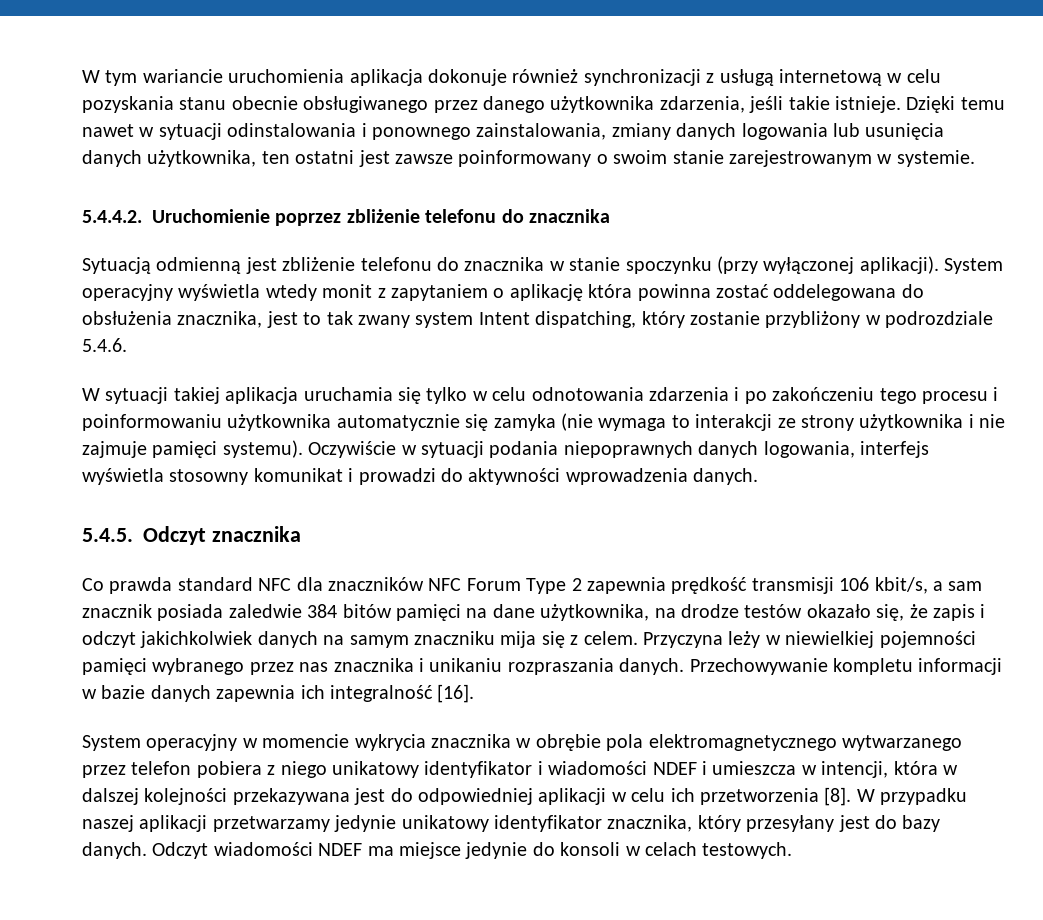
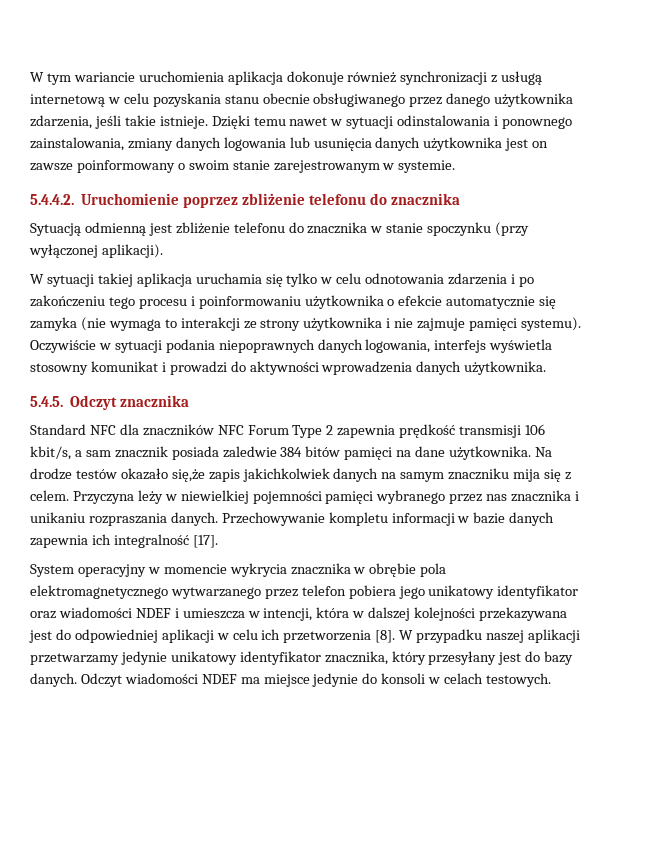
- Dzięki temu nawet w sytuacji odinstalowania i ponownego zainstalowania, zmiany danych logowania lub usunięcia danych użytkownika, ten ostatni jest zawsze poinformowany o swoim stanie zarejestrowanym w systemie.
+ Dzięki temu nawet w sytuacji odinstalowania i ponownego zainstalowania, zmiany danych logowania lub usunięcia danych użytkownika jest on zawsze poinformowany o swoim stanie zarejestrowanym w systemie.
- System operacyjny wyświetla wtedy monit z zapytaniem o aplikację która powinna zostać oddelegowana do obsłużenia znacznika, jest to tak zwany system Intent dispatching, który zostanie przybliżony w podrozdziale 5.4.6.
- W sytuacji takiej aplikacja uruchamia się tylko w celu odnotowania zdarzenia i po zakończeniu tego procesu i poinformowaniu użytkownika automatycznie się zamyka (nie wymaga to interakcji ze strony użytkownika i nie zajmuje pamięci systemu).
+ W sytuacji takiej aplikacja uruchamia się tylko w celu odnotowania zdarzenia i po zakończeniu tego procesu i poinformowaniu użytkownika o efekcie automatycznie się zamyka (nie wymaga to interakcji ze strony użytkownika i nie zajmuje pamięci systemu).
- Oczywiście w sytuacji podania niepoprawnych danych logowania, interfejs wyświetla stosowny komunikat i prowadzi do aktywności wprowadzenia danych.
+ Oczywiście w sytuacji podania niepoprawnych danych logowania, interfejs wyświetla stosowny komunikat i prowadzi do aktywności wprowadzenia danych użytkownika.
- Co prawda standard NFC dla znaczników NFC Forum Type 2 zapewnia prędkość transmisji 106 kbit/s, a sam znacznik posiada zaledwie 384 bitów pamięci na dane użytkownika, na drodze testów okazało się, że zapis i odczyt jakichkolwiek danych na samym znaczniku mija się z celem.
+ Standard NFC dla znaczników NFC Forum Type 2 zapewnia prędkość transmisji 106 kbit/s, a sam znacznik posiada zaledwie 384 bitów pamięci na dane użytkownika. Na drodze testów okazało się,że zapis jakichkolwiek danych na samym znaczniku mija się z celem.
- Przechowywanie kompletu informacji w bazie danych zapewnia ich integralność [16].
+ Przechowywanie kompletu informacji w bazie danych zapewnia ich integralność [17].
- System operacyjny w momencie wykrycia znacznika w obrębie pola elektromagnetycznego wytwarzanego przez telefon pobiera z niego unikatowy identyfikator i wiadomości NDEF i umieszcza w intencji, która w dalszej kolejności przekazywana jest do odpowiedniej aplikacji w celu ich przetworzenia [8].
+ System operacyjny w momencie wykrycia znacznika w obrębie pola elektromagnetycznego wytwarzanego przez telefon pobiera jego unikatowy identyfikator oraz wiadomości NDEF i umieszcza w intencji, która w dalszej kolejności przekazywana jest do odpowiedniej aplikacji w celu ich przetworzenia [8].

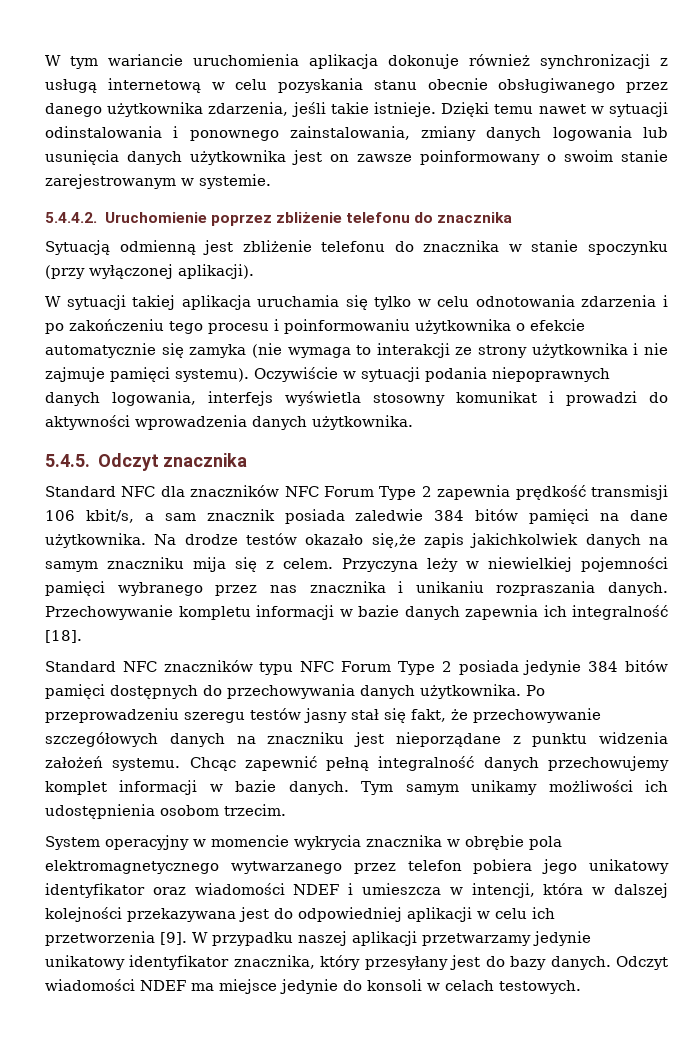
- Przechowywanie kompletu informacji w bazie danych zapewnia ich integralność [17].
+ Przechowywanie kompletu informacji w bazie danych zapewnia ich integralność [18].
+ Standard NFC znaczników typu NFC Forum Type 2 posiada jedynie 384 bitów pamięci dostępnych do przechowywania danych użytkownika. Po przeprowadzeniu szeregu testów jasny stał się fakt, że przechowywanie szczegółowych danych na znaczniku jest nieporządane z punktu widzenia założeń systemu. Chcąc zapewnić pełną integralność danych przechowujemy komplet informacji w bazie danych. Tym samym unikamy możliwości ich udostępnienia osobom trzecim.
- System operacyjny w momencie wykrycia znacznika w obrębie pola elektromagnetycznego wytwarzanego przez telefon pobiera jego unikatowy identyfikator oraz wiadomości NDEF i umieszcza w intencji, która w dalszej kolejności przekazywana jest do odpowiedniej aplikacji w celu ich przetworzenia [8].
+ System operacyjny w momencie wykrycia znacznika w obrębie pola elektromagnetycznego wytwarzanego przez telefon pobiera jego unikatowy identyfikator oraz wiadomości NDEF i umieszcza w intencji, która w dalszej kolejności przekazywana jest do odpowiedniej aplikacji w celu ich przetworzenia [9].

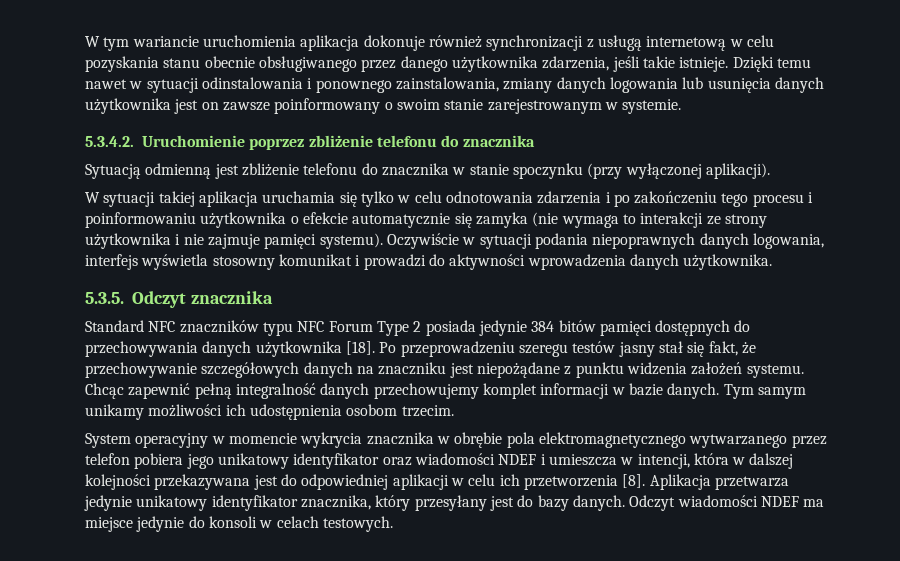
- 5.4.4.2. Uruchomienie poprzez zbliżenie telefonu do znacznika
+ 5.3.4.2. Uruchomienie poprzez zbliżenie telefonu do znacznika
- 5.4.5. Odczyt znacznika
+ 5.3.5. Odczyt znacznika
- Standard NFC dla znaczników NFC Forum Type 2 zapewnia prędkość transmisji 106 kbit/s, a sam znacznik posiada zaledwie 384 bitów pamięci na dane użytkownika. Na drodze testów okazało się,że zapis jakichkolwiek danych na samym znaczniku mija się z celem. Przyczyna leży w niewielkiej pojemności pamięci wybranego przez nas znacznika i unikaniu rozpraszania danych. Przechowywanie kompletu informacji w bazie danych zapewnia ich integralność [18].
- Standard NFC znaczników typu NFC Forum Type 2 posiada jedynie 384 bitów pamięci dostępnych do przechowywania danych użytkownika.
+ Standard NFC znaczników typu NFC Forum Type 2 posiada jedynie 384 bitów pamięci dostępnych do przechowywania danych użytkownika [18].
- Po przeprowadzeniu szeregu testów jasny stał się fakt, że przechowywanie szczegółowych danych na znaczniku jest nieporządane z punktu widzenia założeń systemu.
+ Po przeprowadzeniu szeregu testów jasny stał się fakt, że przechowywanie szczegółowych danych na znaczniku jest niepożądane z punktu widzenia założeń systemu.
- System operacyjny w momencie wykrycia znacznika w obrębie pola elektromagnetycznego wytwarzanego przez telefon pobiera jego unikatowy identyfikator oraz wiadomości NDEF i umieszcza w intencji, która w dalszej kolejności przekazywana jest do odpowiedniej aplikacji w celu ich przetworzenia [9]. W przypadku naszej aplikacji przetwarzamy jedynie unikatowy identyfikator znacznika, który przesyłany jest do bazy danych.
+ System operacyjny w momencie wykrycia znacznika w obrębie pola elektromagnetycznego wytwarzanego przez telefon pobiera jego unikatowy identyfikator oraz wiadomości NDEF i umieszcza w intencji, która w dalszej kolejności przekazywana jest do odpowiedniej aplikacji w celu ich przetworzenia [8]. Aplikacja przetwarza jedynie unikatowy identyfikator znacznika, który przesyłany jest do bazy danych.

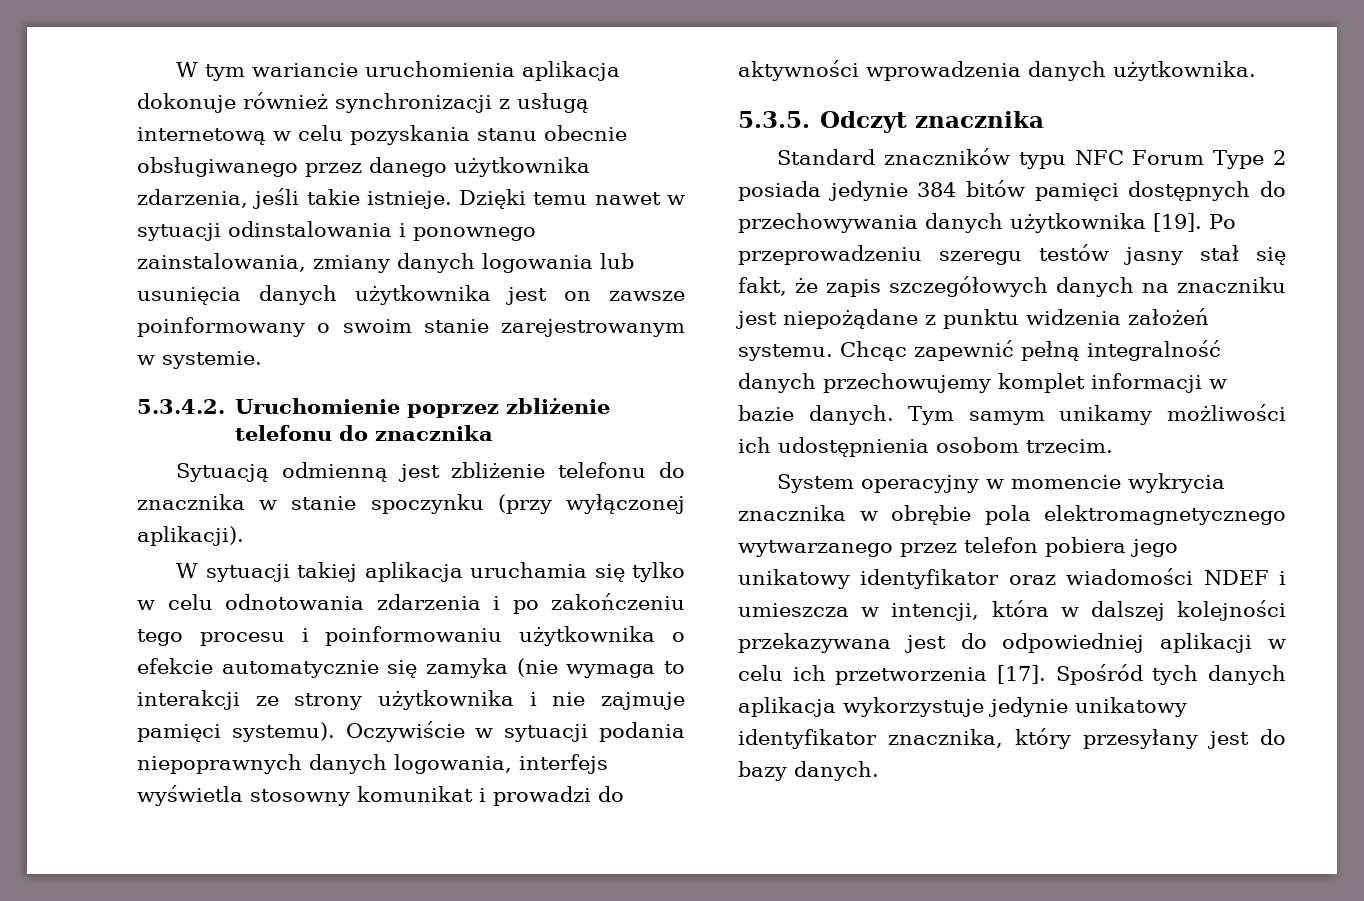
- Standard NFC znaczników typu NFC Forum Type 2 posiada jedynie 384 bitów pamięci dostępnych do przechowywania danych użytkownika [18].
+ Standard znaczników typu NFC Forum Type 2 posiada jedynie 384 bitów pamięci dostępnych do przechowywania danych użytkownika [19].
- Po przeprowadzeniu szeregu testów jasny stał się fakt, że przechowywanie szczegółowych danych na znaczniku jest niepożądane z punktu widzenia założeń systemu.
+ Po przeprowadzeniu szeregu testów jasny stał się fakt, że zapis szczegółowych danych na znaczniku jest niepożądane z punktu widzenia założeń systemu.
- System operacyjny w momencie wykrycia znacznika w obrębie pola elektromagnetycznego wytwarzanego przez telefon pobiera jego unikatowy identyfikator oraz wiadomości NDEF i umieszcza w intencji, która w dalszej kolejności przekazywana jest do odpowiedniej aplikacji w celu ich przetworzenia [8]. Aplikacja przetwarza jedynie unikatowy identyfikator znacznika, który przesyłany jest do bazy danych. Odczyt wiadomości NDEF ma miejsce jedynie do konsoli w celach testowych.
+ System operacyjny w momencie wykrycia znacznika w obrębie pola elektromagnetycznego wytwarzanego przez telefon pobiera jego unikatowy identyfikator oraz wiadomości NDEF i umieszcza w intencji, która w dalszej kolejności przekazywana jest do odpowiedniej aplikacji w celu ich przetworzenia [17]. Spośród tych danych aplikacja wykorzystuje jedynie unikatowy identyfikator znacznika, który przesyłany jest do bazy danych.

